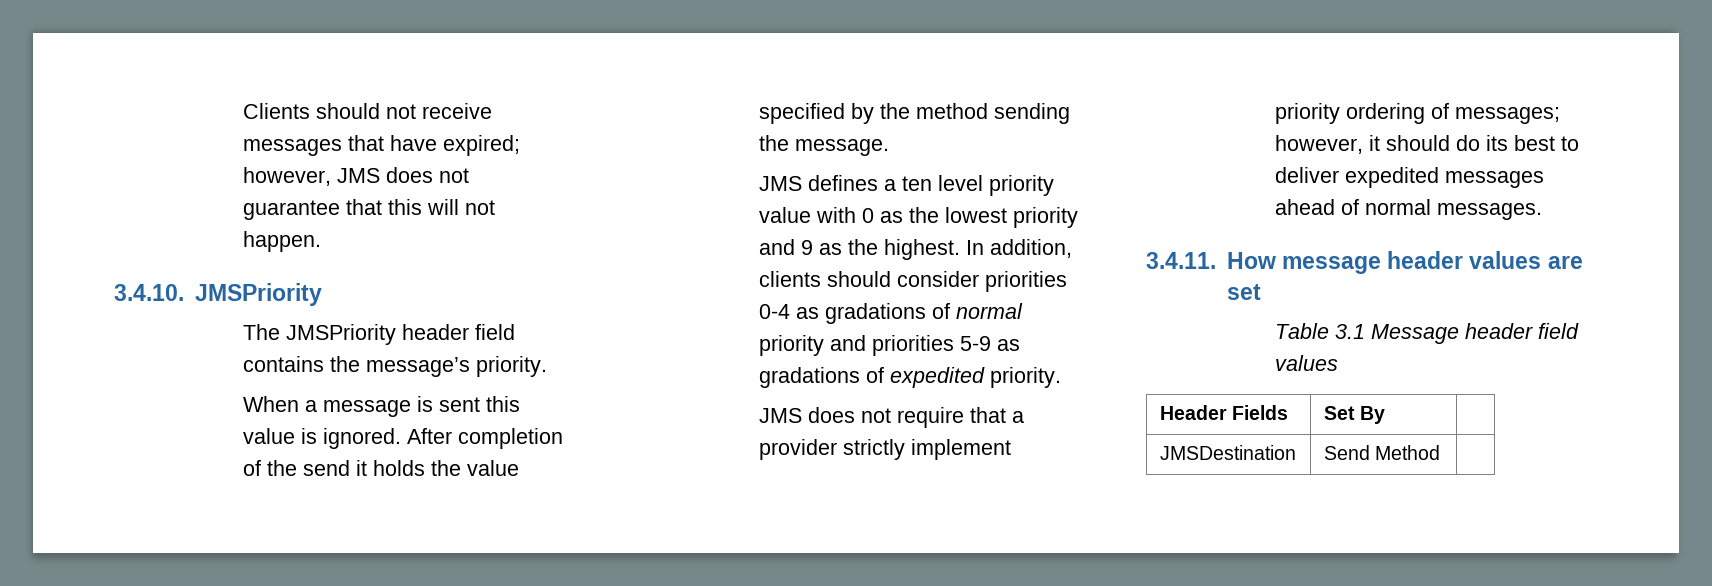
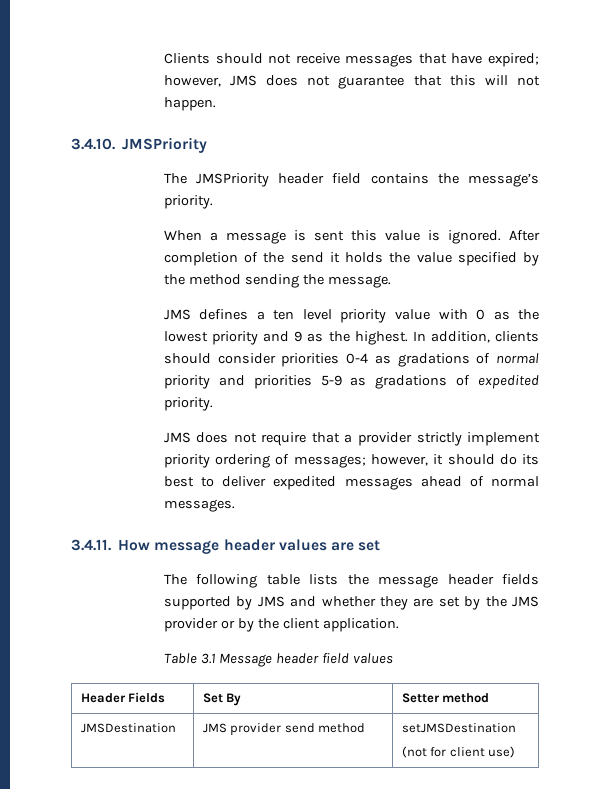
+ The following table lists the message header fields supported by JMS and whether they are set by the JMS provider or by the client application.
- Header Fields | Set By |
+ Header Fields | Set By | Setter method
- JMSDestination | Send Method |
+ JMSDestination | JMS provider send method | setJMSDestination
+ (not for client use)

